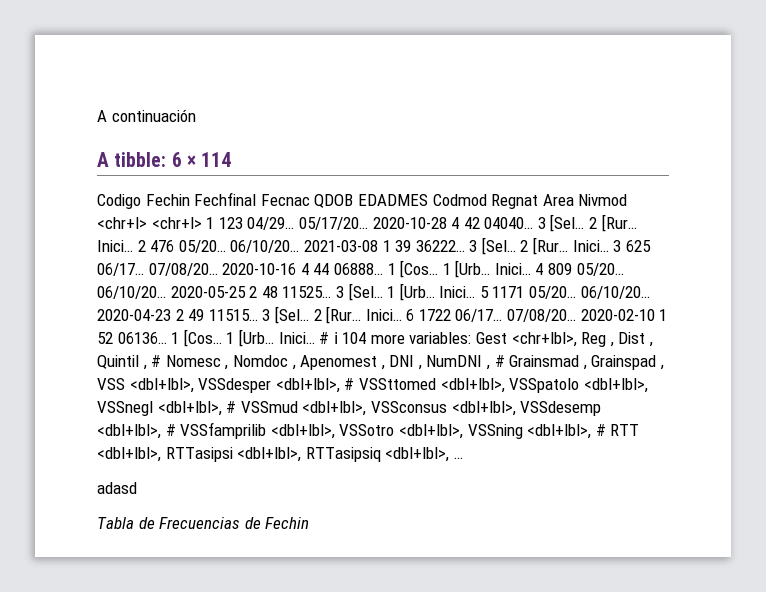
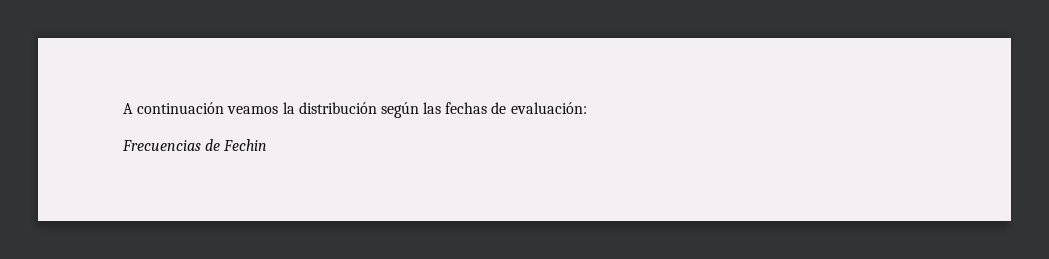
- A continuación
- A tibble: 6 × 114
- Codigo Fechin Fechfinal Fecnac QDOB EDADMES Codmod Regnat Area Nivmod <chr+l> <chr+l> 1 123 04/29… 05/17/20… 2020-10-28 4 42 04040… 3 [Sel… 2 [Rur… Inici… 2 476 05/20… 06/10/20… 2021-03-08 1 39 36222… 3 [Sel… 2 [Rur… Inici… 3 625 06/17… 07/08/20… 2020-10-16 4 44 06888… 1 [Cos… 1 [Urb… Inici… 4 809 05/20… 06/10/20… 2020-05-25 2 48 11525… 3 [Sel… 1 [Urb… Inici… 5 1171 05/20… 06/10/20… 2020-04-23 2 49 11515… 3 [Sel… 2 [Rur… Inici… 6 1722 06/17… 07/08/20… 2020-02-10 1 52 06136… 1 [Cos… 1 [Urb… Inici… # ℹ 104 more variables: Gest <chr+lbl>, Reg , Dist , Quintil , # Nomesc , Nomdoc , Apenomest , DNI , NumDNI , # Grainsmad , Grainspad , VSS <dbl+lbl>, VSSdesper <dbl+lbl>, # VSSttomed <dbl+lbl>, VSSpatolo <dbl+lbl>, VSSnegl <dbl+lbl>, # VSSmud <dbl+lbl>, VSSconsus <dbl+lbl>, VSSdesemp <dbl+lbl>, # VSSfamprilib <dbl+lbl>, VSSotro <dbl+lbl>, VSSning <dbl+lbl>, # RTT <dbl+lbl>, RTTasipsi <dbl+lbl>, RTTasipsiq <dbl+lbl>, …
- adasd
- Tabla de Frecuencias de Fechin
+ A continuación veamos la distribución según las fechas de evaluación:
+ Frecuencias de Fechin

